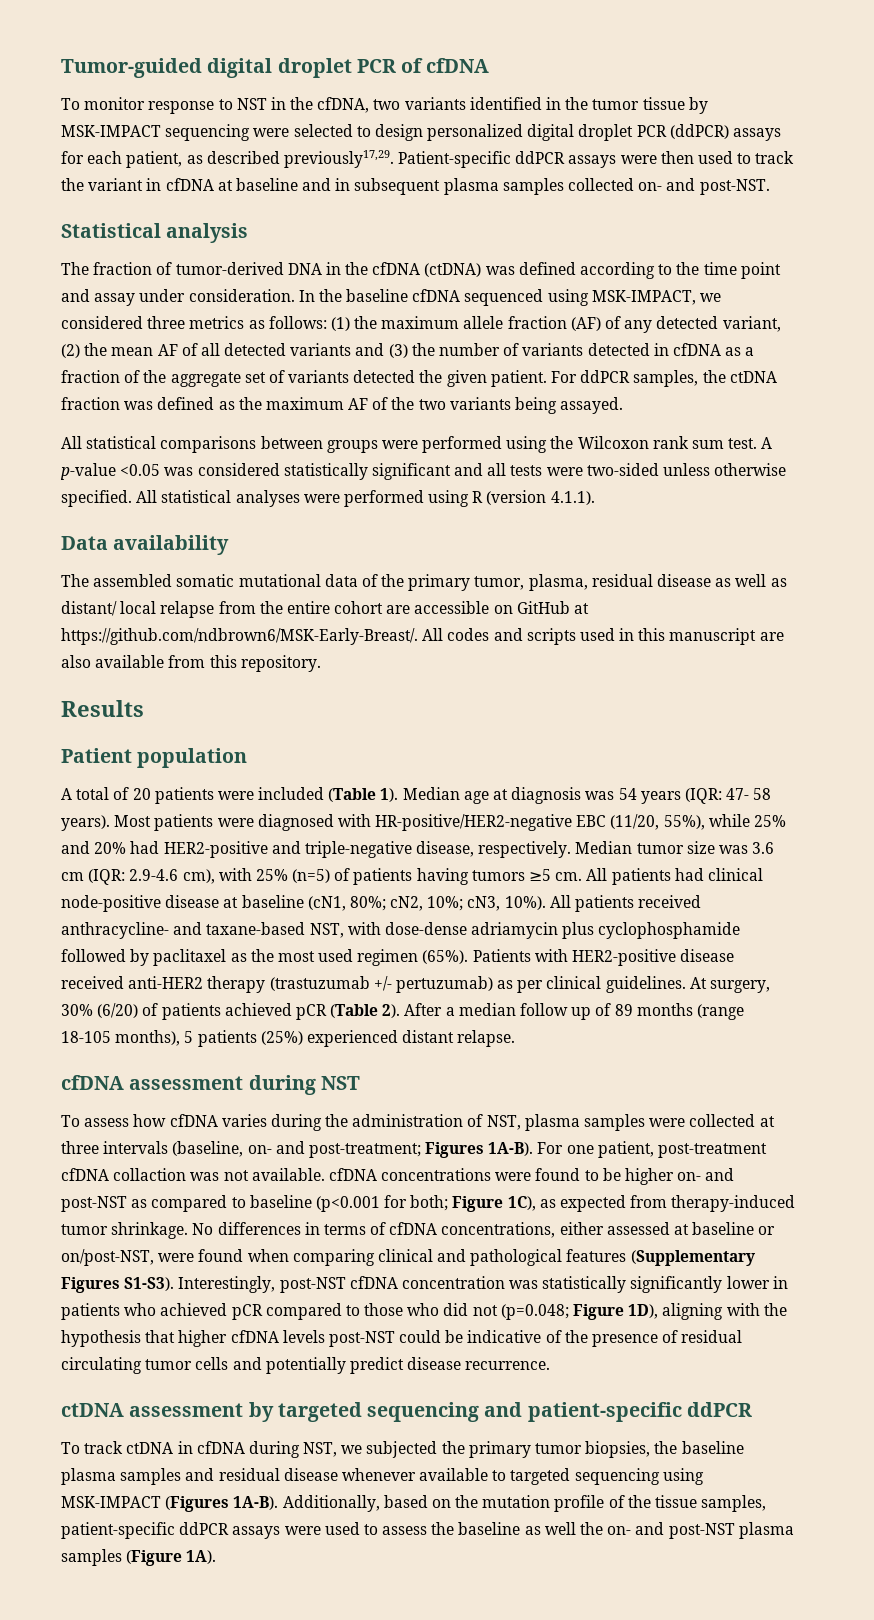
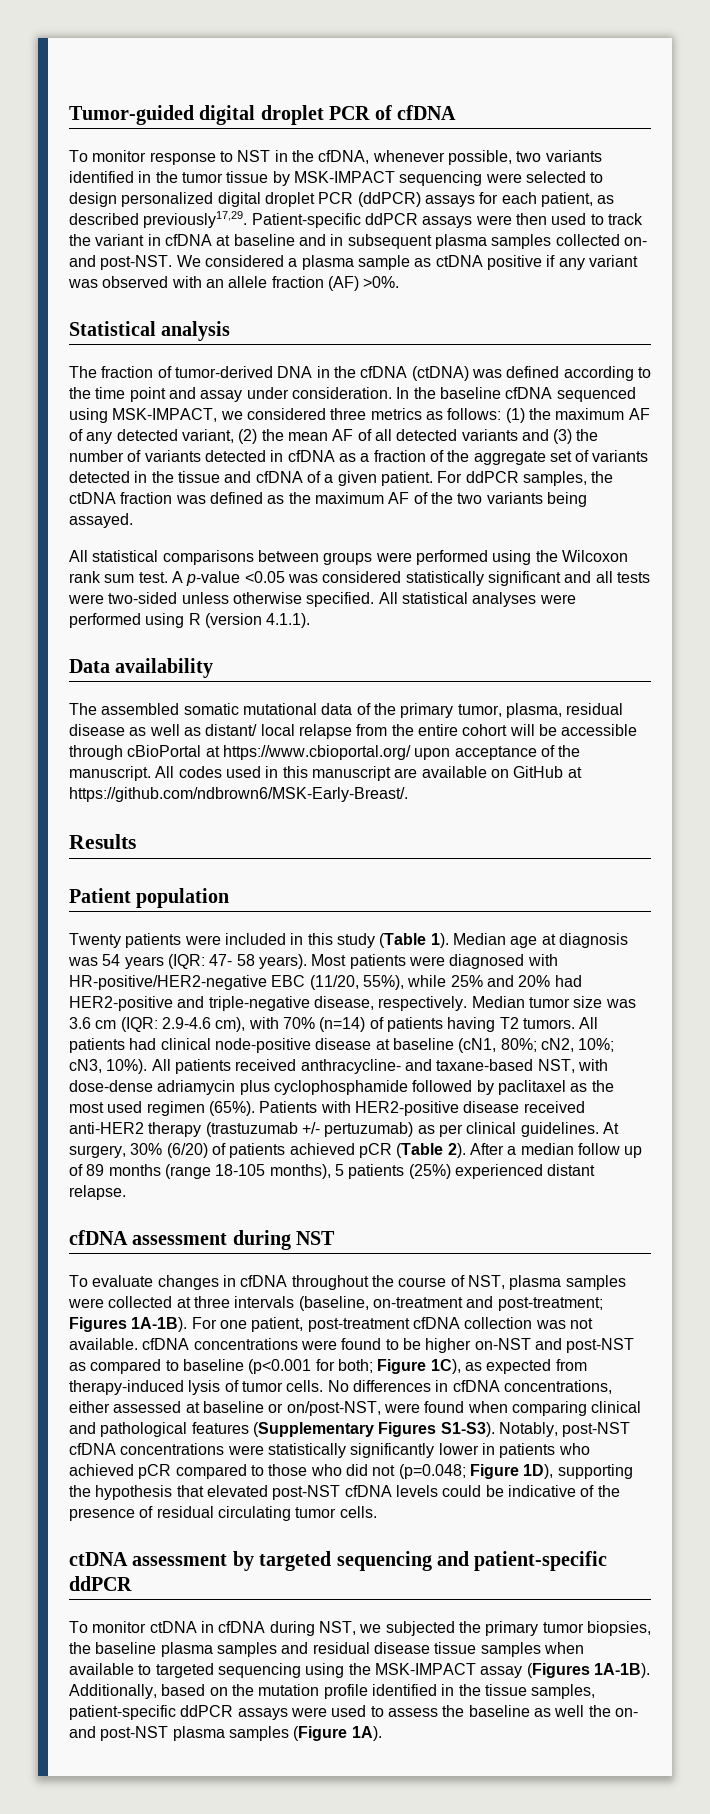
- To monitor response to NST in the cfDNA, two variants identified in the tumor tissue by MSK-IMPACT sequencing were selected to design personalized digital droplet PCR (ddPCR) assays for each patient, as described previously17,29.
+ To monitor response to NST in the cfDNA, whenever possible, two variants identified in the tumor tissue by MSK-IMPACT sequencing were selected to design personalized digital droplet PCR (ddPCR) assays for each patient, as described previously17,29.
+ We considered a plasma sample as ctDNA positive if any variant was observed with an allele fraction (AF) >0%.
- In the baseline cfDNA sequenced using MSK-IMPACT, we considered three metrics as follows: (1) the maximum allele fraction (AF) of any detected variant, (2) the mean AF of all detected variants and (3) the number of variants detected in cfDNA as a fraction of the aggregate set of variants detected the given patient.
+ In the baseline cfDNA sequenced using MSK-IMPACT, we considered three metrics as follows: (1) the maximum AF of any detected variant, (2) the mean AF of all detected variants and (3) the number of variants detected in cfDNA as a fraction of the aggregate set of variants detected in the tissue and cfDNA of a given patient.
- The assembled somatic mutational data of the primary tumor, plasma, residual disease as well as distant/ local relapse from the entire cohort are accessible on GitHub at https://github.com/ndbrown6/MSK-Early-Breast/. All codes and scripts used in this manuscript are also available from this repository.
+ The assembled somatic mutational data of the primary tumor, plasma, residual disease as well as distant/ local relapse from the entire cohort will be accessible through cBioPortal at https://www.cbioportal.org/ upon acceptance of the manuscript. All codes used in this manuscript are available on GitHub at https://github.com/ndbrown6/MSK-Early-Breast/.
  Results
  Patient population
- A total of 20 patients were included (Table 1).
+ Twenty patients were included in this study (Table 1).
- Median tumor size was 3.6 cm (IQR: 2.9-4.6 cm), with 25% (n=5) of patients having tumors ≥5 cm.
+ Median tumor size was 3.6 cm (IQR: 2.9-4.6 cm), with 70% (n=14) of patients having T2 tumors.
- To assess how cfDNA varies during the administration of NST, plasma samples were collected at three intervals (baseline, on- and post-treatment; Figures 1A-B).
+ To evaluate changes in cfDNA throughout the course of NST, plasma samples were collected at three intervals (baseline, on-treatment and post-treatment; Figures 1A-1B).
- For one patient, post-treatment cfDNA collaction was not available. cfDNA concentrations were found to be higher on- and post-NST as compared to baseline (p<0.001 for both; Figure 1C), as expected from therapy-induced tumor shrinkage.
+ For one patient, post-treatment cfDNA collection was not available. cfDNA concentrations were found to be higher on-NST and post-NST as compared to baseline (p<0.001 for both; Figure 1C), as expected from therapy-induced lysis of tumor cells.
- No differences in terms of cfDNA concentrations, either assessed at baseline or on/post-NST, were found when comparing clinical and pathological features (Supplementary Figures S1-S3).
+ No differences in cfDNA concentrations, either assessed at baseline or on/post-NST, were found when comparing clinical and pathological features (Supplementary Figures S1-S3).
- Interestingly, post-NST cfDNA concentration was statistically significantly lower in patients who achieved pCR compared to those who did not (p=0.048; Figure 1D), aligning with the hypothesis that higher cfDNA levels post-NST could be indicative of the presence of residual circulating tumor cells and potentially predict disease recurrence.
+ Notably, post-NST cfDNA concentrations were statistically significantly lower in patients who achieved pCR compared to those who did not (p=0.048; Figure 1D), supporting the hypothesis that elevated post-NST cfDNA levels could be indicative of the presence of residual circulating tumor cells.
- To track ctDNA in cfDNA during NST, we subjected the primary tumor biopsies, the baseline plasma samples and residual disease whenever available to targeted sequencing using MSK-IMPACT (Figures 1A-B).
+ To monitor ctDNA in cfDNA during NST, we subjected the primary tumor biopsies, the baseline plasma samples and residual disease tissue samples when available to targeted sequencing using the MSK-IMPACT assay (Figures 1A-1B).
- Additionally, based on the mutation profile of the tissue samples, patient-specific ddPCR assays were used to assess the baseline as well the on- and post-NST plasma samples (Figure 1A).
+ Additionally, based on the mutation profile identified in the tissue samples, patient-specific ddPCR assays were used to assess the baseline as well the on- and post-NST plasma samples (Figure 1A).

